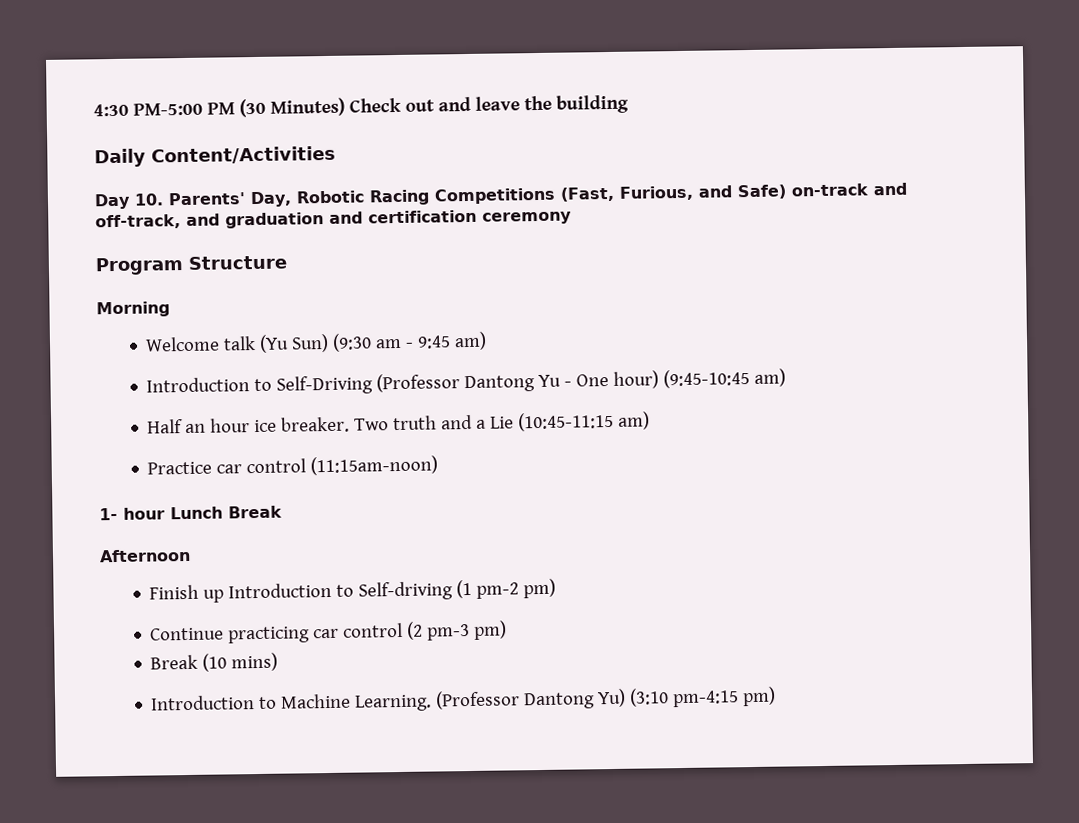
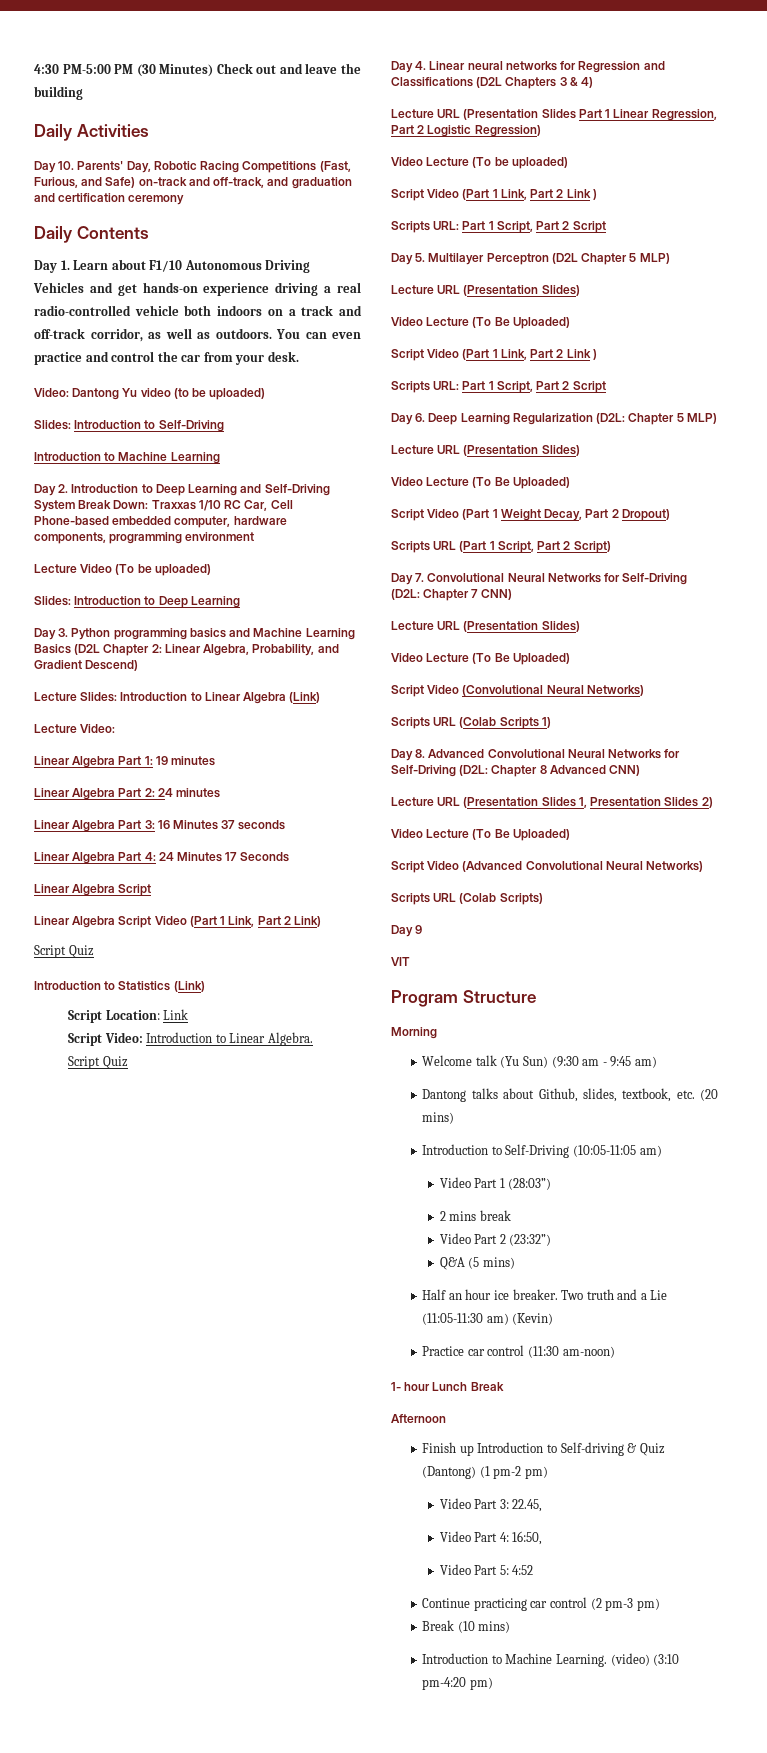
- Daily Content/Activities
+ Daily Activities
+ Daily Contents
+ Day 1. Learn about F1/10 Autonomous Driving Vehicles and get hands-on experience driving a real radio-controlled vehicle both indoors on a track and off-track corridor, as well as outdoors. You can even practice and control the car from your desk.
+ Video: Dantong Yu video (to be uploaded)
+ Slides: Introduction to Self-Driving
+ Introduction to Machine Learning
+ Day 2. Introduction to Deep Learning and Self-Driving System Break Down: Traxxas 1/10 RC Car, Cell Phone-based embedded computer, hardware components, programming environment
+ Lecture Video (To be uploaded)
+ Slides: Introduction to Deep Learning
+ Day 3. Python programming basics and Machine Learning Basics (D2L Chapter 2: Linear Algebra, Probability, and Gradient Descend)
+ Lecture Slides: Introduction to Linear Algebra (Link)
+ Lecture Video:
+ Linear Algebra Part 1: 19 minutes
+ Linear Algebra Part 2: 24 minutes
+ Linear Algebra Part 3: 16 Minutes 37 seconds
+ Linear Algebra Part 4: 24 Minutes 17 Seconds
+ Linear Algebra Script
+ Linear Algebra Script Video (Part 1 Link, Part 2 Link)
+ Script Quiz
+ Introduction to Statistics (Link)
+ Script Location: Link
+ Script Video: Introduction to Linear Algebra.
+ Script Quiz
+ Day 4. Linear neural networks for Regression and Classifications (D2L Chapters 3 & 4)
+ Lecture URL (Presentation Slides Part 1 Linear Regression, Part 2 Logistic Regression)
+ Video Lecture (To be uploaded)
+ Script Video (Part 1 Link, Part 2 Link )
+ Scripts URL: Part 1 Script, Part 2 Script
+ Day 5. Multilayer Perceptron (D2L Chapter 5 MLP)
+ Lecture URL (Presentation Slides)
+ Video Lecture (To Be Uploaded)
+ Script Video (Part 1 Link, Part 2 Link )
+ Scripts URL: Part 1 Script, Part 2 Script
+ Day 6. Deep Learning Regularization (D2L: Chapter 5 MLP)
+ Lecture URL (Presentation Slides)
+ Video Lecture (To Be Uploaded)
+ Script Video (Part 1 Weight Decay, Part 2 Dropout)
+ Scripts URL (Part 1 Script, Part 2 Script)
+ Day 7. Convolutional Neural Networks for Self-Driving (D2L: Chapter 7 CNN)
+ Lecture URL (Presentation Slides)
+ Video Lecture (To Be Uploaded)
+ Script Video (Convolutional Neural Networks)
+ Scripts URL (Colab Scripts 1)
+ Day 8. Advanced Convolutional Neural Networks for Self-Driving (D2L: Chapter 8 Advanced CNN)
+ Lecture URL (Presentation Slides 1, Presentation Slides 2)
+ Video Lecture (To Be Uploaded)
+ Script Video (Advanced Convolutional Neural Networks)
+ Scripts URL (Colab Scripts)
+ Day 9
+ VIT
- Introduction to Self-Driving (Professor Dantong Yu - One hour) (9:45-10:45 am)
+ Dantong talks about Github, slides, textbook, etc. (20 mins)
+ Introduction to Self-Driving (10:05-11:05 am)
+ Video Part 1 (28:03”)
+ 2 mins break
+ Video Part 2 (23:32”)
+ Q&A (5 mins)
- Two truth and a Lie (10:45-11:15 am)
+ Two truth and a Lie (11:05-11:30 am) (Kevin)
- Practice car control (11:15am-noon)
+ Practice car control (11:30 am-noon)
- Finish up Introduction to Self-driving (1 pm-2 pm)
+ Finish up Introduction to Self-driving & Quiz (Dantong) (1 pm-2 pm)
+ Video Part 3: 22.45,
+ Video Part 4: 16:50,
+ Video Part 5: 4:52
- (Professor Dantong Yu) (3:10 pm-4:15 pm)
+ (video) (3:10 pm-4:20 pm)

